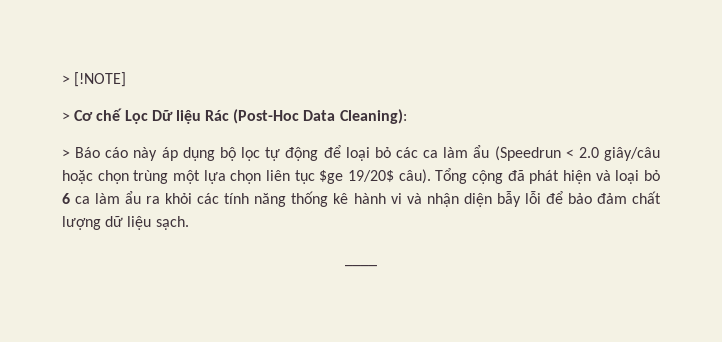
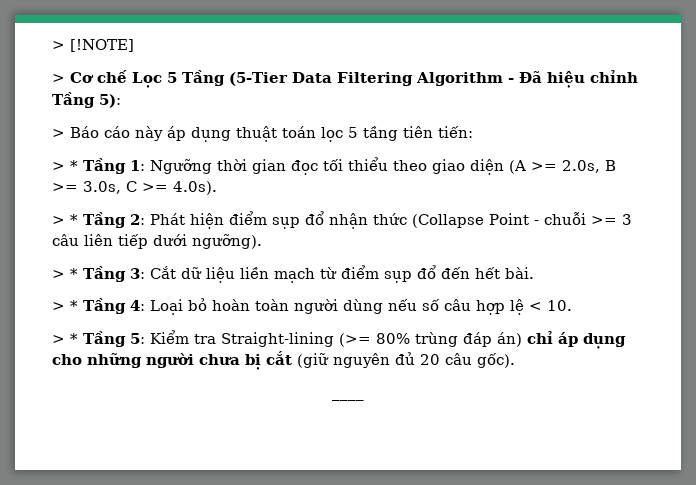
- > Cơ chế Lọc Dữ liệu Rác (Post-Hoc Data Cleaning):
+ > Cơ chế Lọc 5 Tầng (5-Tier Data Filtering Algorithm - Đã hiệu chỉnh Tầng 5):
- > Báo cáo này áp dụng bộ lọc tự động để loại bỏ các ca làm ẩu (Speedrun < 2.0 giây/câu hoặc chọn trùng một lựa chọn liên tục $ge 19/20$ câu). Tổng cộng đã phát hiện và loại bỏ 6 ca làm ẩu ra khỏi các tính năng thống kê hành vi và nhận diện bẫy lỗi để bảo đảm chất lượng dữ liệu sạch.
+ > Báo cáo này áp dụng thuật toán lọc 5 tầng tiên tiến:
+ > * Tầng 1: Ngưỡng thời gian đọc tối thiểu theo giao diện (A >= 2.0s, B >= 3.0s, C >= 4.0s).
+ > * Tầng 2: Phát hiện điểm sụp đổ nhận thức (Collapse Point - chuỗi >= 3 câu liên tiếp dưới ngưỡng).
+ > * Tầng 3: Cắt dữ liệu liền mạch từ điểm sụp đổ đến hết bài.
+ > * Tầng 4: Loại bỏ hoàn toàn người dùng nếu số câu hợp lệ < 10.
+ > * Tầng 5: Kiểm tra Straight-lining (>= 80% trùng đáp án) chỉ áp dụng cho những người chưa bị cắt (giữ nguyên đủ 20 câu gốc).

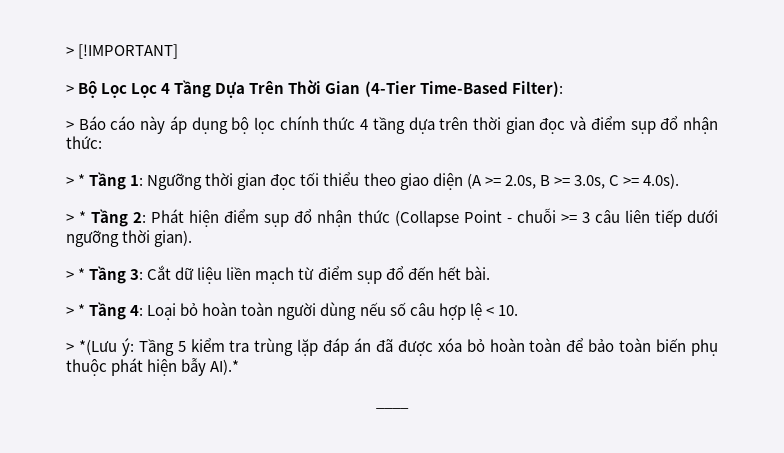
- > [!NOTE]
- > Cơ chế Lọc 5 Tầng (5-Tier Data Filtering Algorithm - Đã hiệu chỉnh Tầng 5):
+ > [!IMPORTANT]
+ > Bộ Lọc Lọc 4 Tầng Dựa Trên Thời Gian (4-Tier Time-Based Filter):
- > Báo cáo này áp dụng thuật toán lọc 5 tầng tiên tiến:
+ > Báo cáo này áp dụng bộ lọc chính thức 4 tầng dựa trên thời gian đọc và điểm sụp đổ nhận thức:
- > * Tầng 2: Phát hiện điểm sụp đổ nhận thức (Collapse Point - chuỗi >= 3 câu liên tiếp dưới ngưỡng).
+ > * Tầng 2: Phát hiện điểm sụp đổ nhận thức (Collapse Point - chuỗi >= 3 câu liên tiếp dưới ngưỡng thời gian).
- > * Tầng 5: Kiểm tra Straight-lining (>= 80% trùng đáp án) chỉ áp dụng cho những người chưa bị cắt (giữ nguyên đủ 20 câu gốc).
+ > *(Lưu ý: Tầng 5 kiểm tra trùng lặp đáp án đã được xóa bỏ hoàn toàn để bảo toàn biến phụ thuộc phát hiện bẫy AI).*

